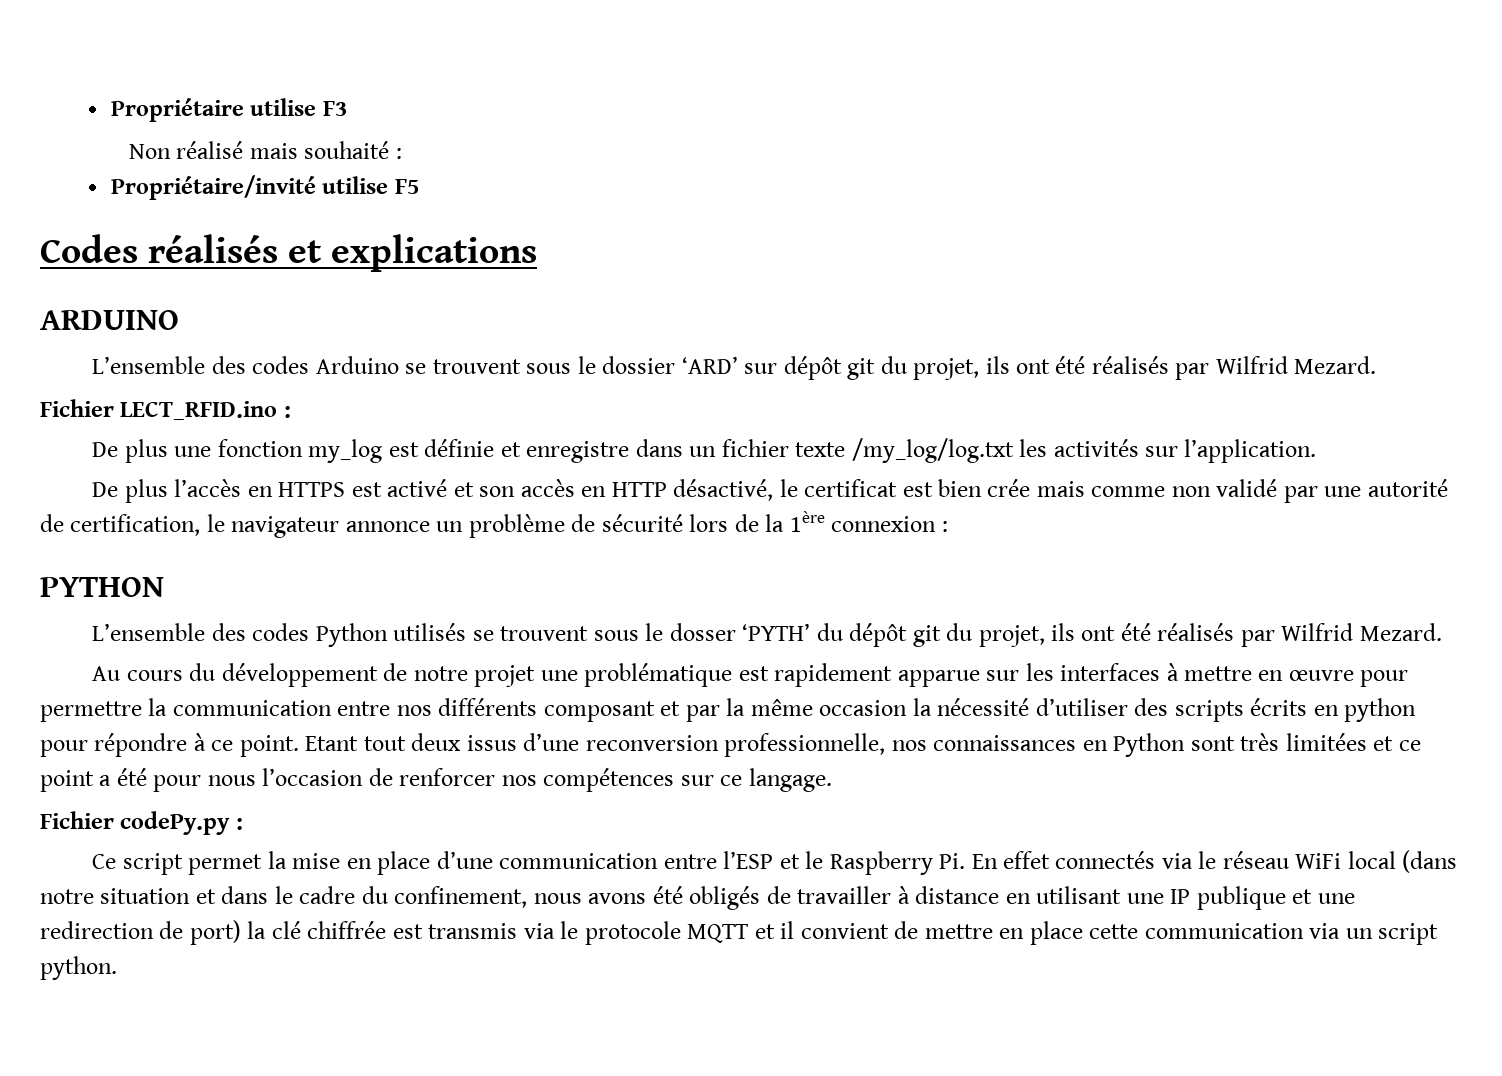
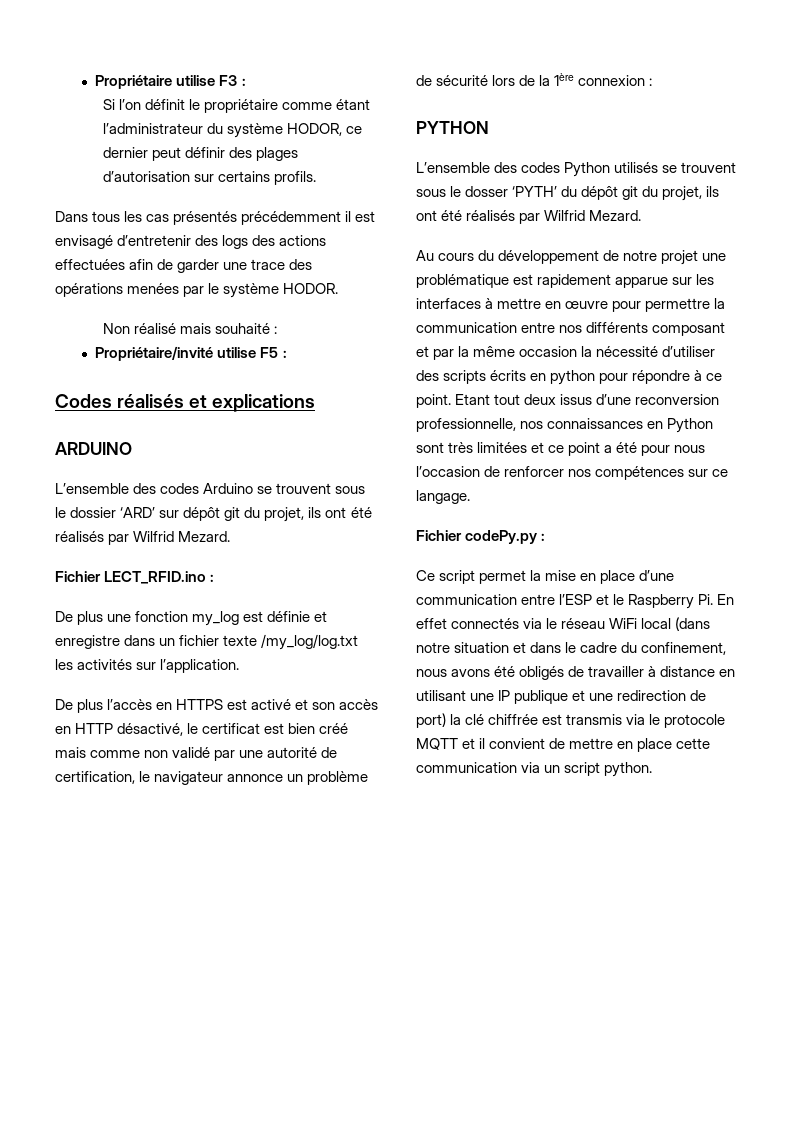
- Propriétaire utilise F3
+ Propriétaire utilise F3 :
+ Si l’on définit le propriétaire comme étant l’administrateur du système HODOR, ce dernier peut définir des plages d’autorisation sur certains profils.
+ Dans tous les cas présentés précédemment il est envisagé d’entretenir des logs des actions effectuées afin de garder une trace des opérations menées par le système HODOR.
- Propriétaire/invité utilise F5
+ Propriétaire/invité utilise F5 :
- De plus l’accès en HTTPS est activé et son accès en HTTP désactivé, le certificat est bien crée mais comme non validé par une autorité de certification, le navigateur annonce un problème de sécurité lors de la 1ère connexion :
+ De plus l’accès en HTTPS est activé et son accès en HTTP désactivé, le certificat est bien créé mais comme non validé par une autorité de certification, le navigateur annonce un problème de sécurité lors de la 1ère connexion :

